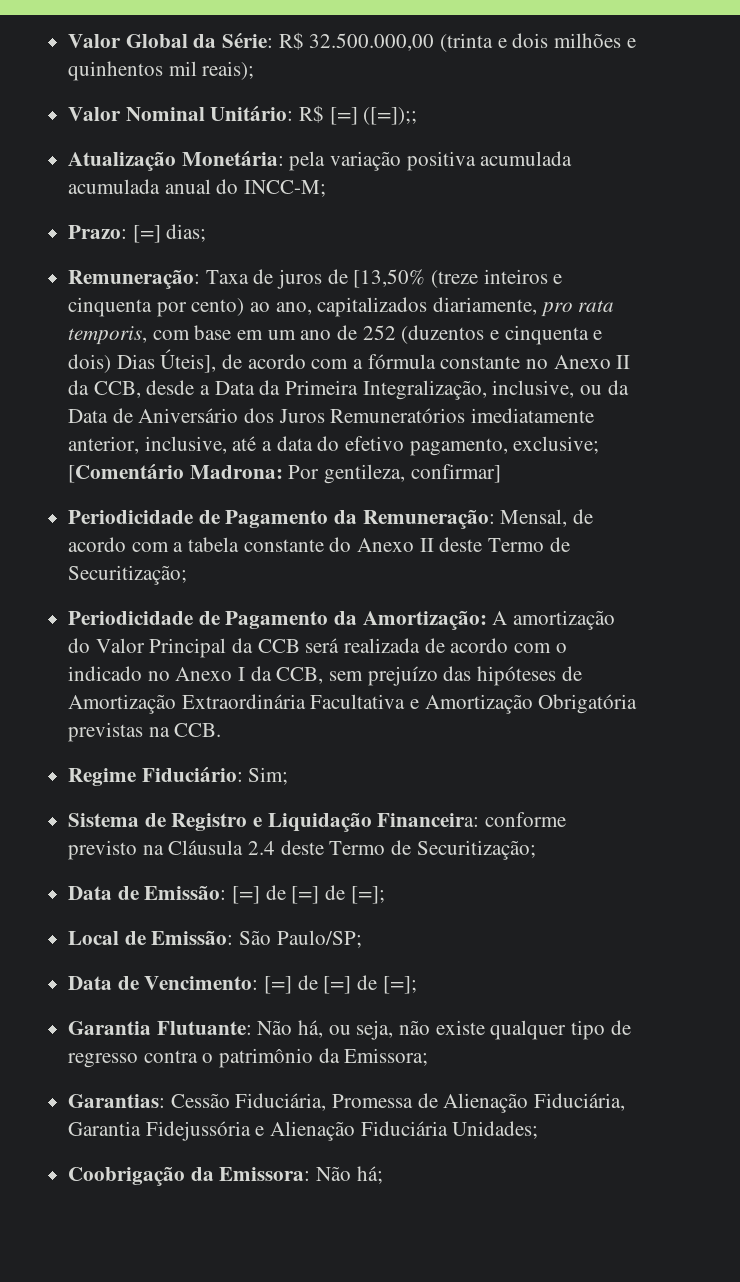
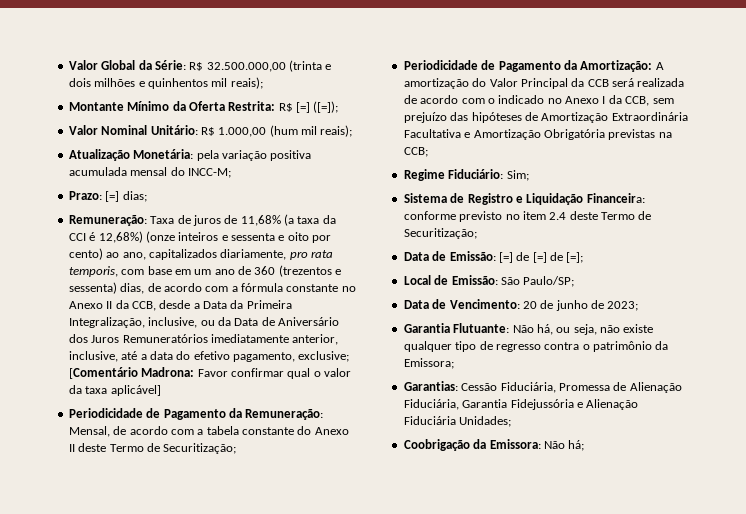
+ Montante Mínimo da Oferta Restrita: R$ [=] ([=]);
- Valor Nominal Unitário: R$ [=] ([=]);;
+ Valor Nominal Unitário: R$ 1.000,00 (hum mil reais);
- Atualização Monetária: pela variação positiva acumulada acumulada anual do INCC-M;
+ Atualização Monetária: pela variação positiva acumulada mensal do INCC-M;
- Remuneração: Taxa de juros de [13,50% (treze inteiros e cinquenta por cento) ao ano, capitalizados diariamente, pro rata temporis, com base em um ano de 252 (duzentos e cinquenta e dois) Dias Úteis], de acordo com a fórmula constante no Anexo II da CCB, desde a Data da Primeira Integralização, inclusive, ou da Data de Aniversário dos Juros Remuneratórios imediatamente anterior, inclusive, até a data do efetivo pagamento, exclusive; [Comentário Madrona: Por gentileza, confirmar]
+ Remuneração: Taxa de juros de 11,68% (a taxa da CCI é 12,68%) (onze inteiros e sessenta e oito por cento) ao ano, capitalizados diariamente, pro rata temporis, com base em um ano de 360 (trezentos e sessenta) dias, de acordo com a fórmula constante no Anexo II da CCB, desde a Data da Primeira Integralização, inclusive, ou da Data de Aniversário dos Juros Remuneratórios imediatamente anterior, inclusive, até a data do efetivo pagamento, exclusive; [Comentário Madrona: Favor confirmar qual o valor da taxa aplicável]
- Periodicidade de Pagamento da Amortização: A amortização do Valor Principal da CCB será realizada de acordo com o indicado no Anexo I da CCB, sem prejuízo das hipóteses de Amortização Extraordinária Facultativa e Amortização Obrigatória previstas na CCB.
+ Periodicidade de Pagamento da Amortização: A amortização do Valor Principal da CCB será realizada de acordo com o indicado no Anexo I da CCB, sem prejuízo das hipóteses de Amortização Extraordinária Facultativa e Amortização Obrigatória previstas na CCB;
- Sistema de Registro e Liquidação Financeira: conforme previsto na Cláusula 2.4 deste Termo de Securitização;
+ Sistema de Registro e Liquidação Financeira: conforme previsto no item 2.4 deste Termo de Securitização;
- Data de Vencimento: [=] de [=] de [=];
+ Data de Vencimento: 20 de junho de 2023;

